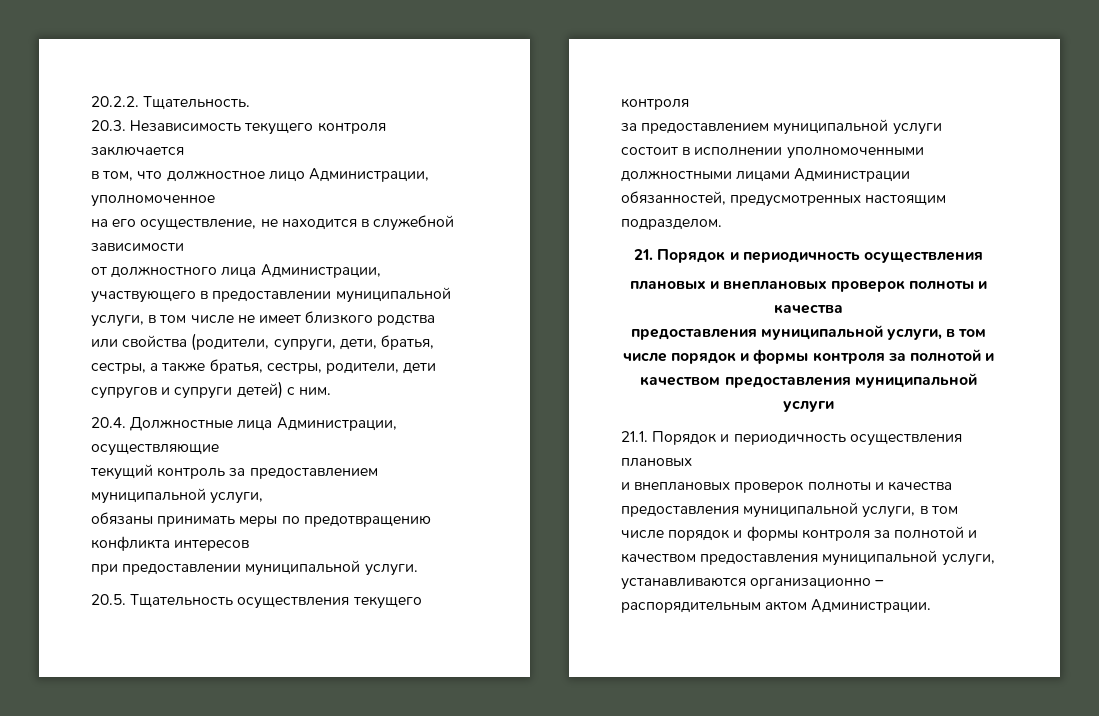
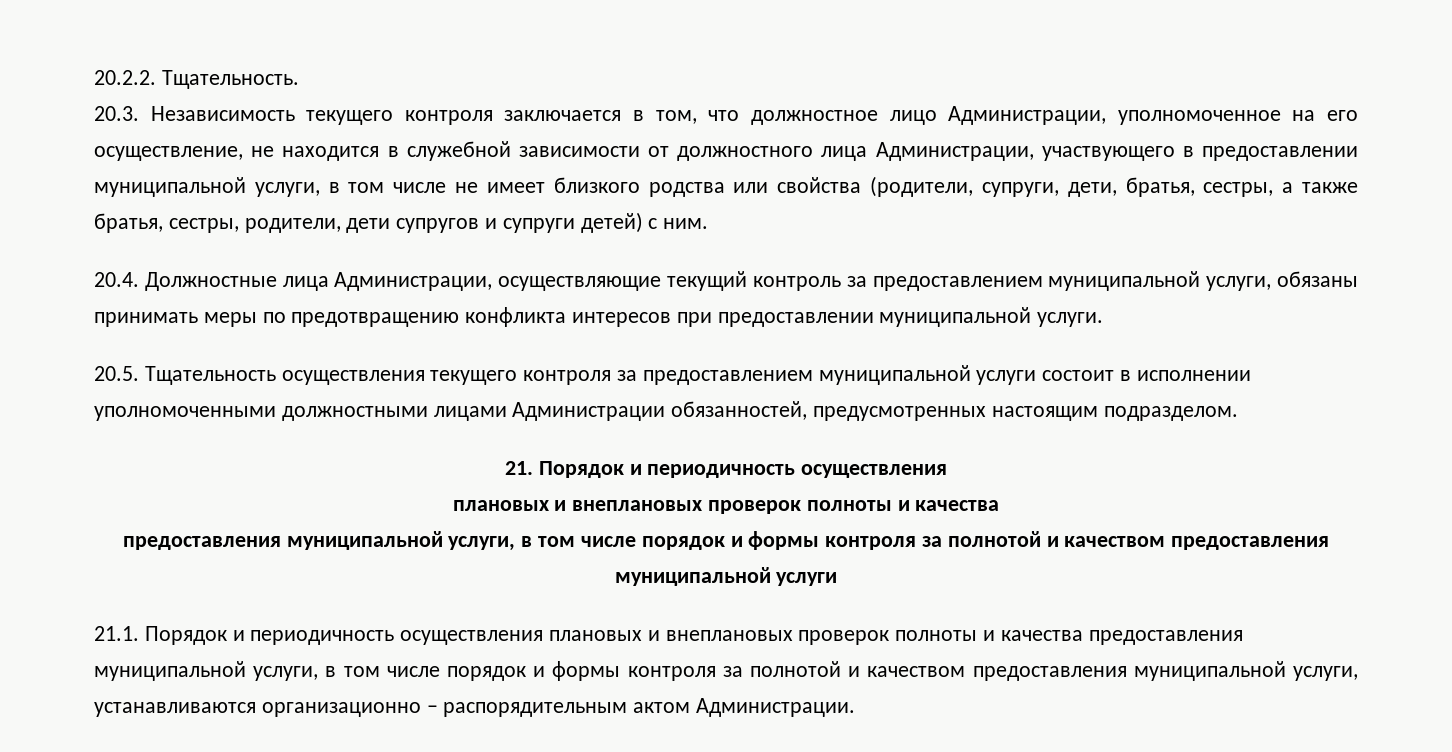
- 20.3. Независимость текущего контроля заключается
- в том, что должностное лицо Администрации, уполномоченное
- на его осуществление, не находится в служебной зависимости
- от должностного лица Администрации, участвующего в предоставлении муниципальной услуги, в том числе не имеет близкого родства или свойства (родители, супруги, дети, братья, сестры, а также братья, сестры, родители, дети супругов и супруги детей) с ним.
+ 20.3. Независимость текущего контроля заключается в том, что должностное лицо Администрации, уполномоченное на его осуществление, не находится в служебной зависимости от должностного лица Администрации, участвующего в предоставлении муниципальной услуги, в том числе не имеет близкого родства или свойства (родители, супруги, дети, братья, сестры, а также братья, сестры, родители, дети супругов и супруги детей) с ним.
- 20.4. Должностные лица Администрации, осуществляющие
- текущий контроль за предоставлением муниципальной услуги,
- обязаны принимать меры по предотвращению конфликта интересов
- при предоставлении муниципальной услуги.
+ 20.4. Должностные лица Администрации, осуществляющие текущий контроль за предоставлением муниципальной услуги, обязаны принимать меры по предотвращению конфликта интересов при предоставлении муниципальной услуги.
- 20.5. Тщательность осуществления текущего контроля
- за предоставлением муниципальной услуги состоит в исполнении уполномоченными должностными лицами Администрации обязанностей, предусмотренных настоящим подразделом.
+ 20.5. Тщательность осуществления текущего контроля за предоставлением муниципальной услуги состоит в исполнении уполномоченными должностными лицами Администрации обязанностей, предусмотренных настоящим подразделом.
- 21.1. Порядок и периодичность осуществления плановых
- и внеплановых проверок полноты и качества предоставления муниципальной услуги, в том числе порядок и формы контроля за полнотой и качеством предоставления муниципальной услуги, устанавливаются организационно – распорядительным актом Администрации.
+ 21.1. Порядок и периодичность осуществления плановых и внеплановых проверок полноты и качества предоставления муниципальной услуги, в том числе порядок и формы контроля за полнотой и качеством предоставления муниципальной услуги, устанавливаются организационно – распорядительным актом Администрации.

